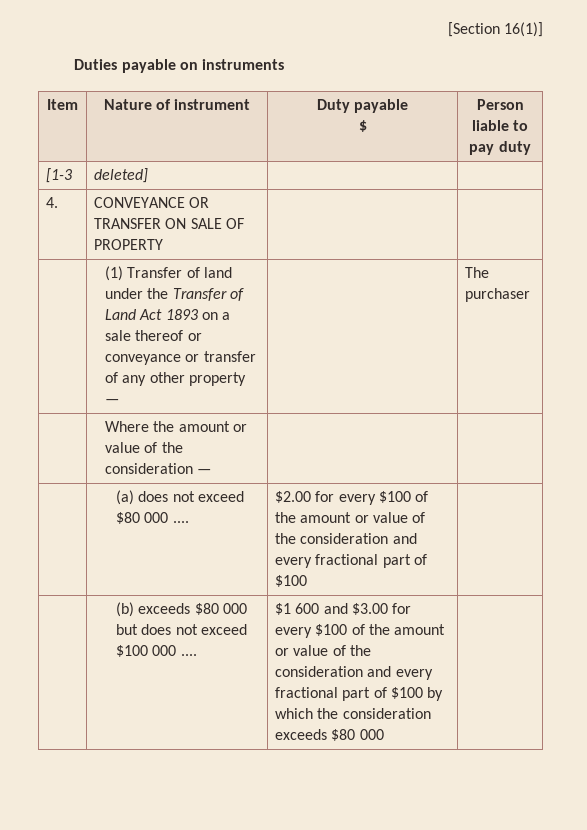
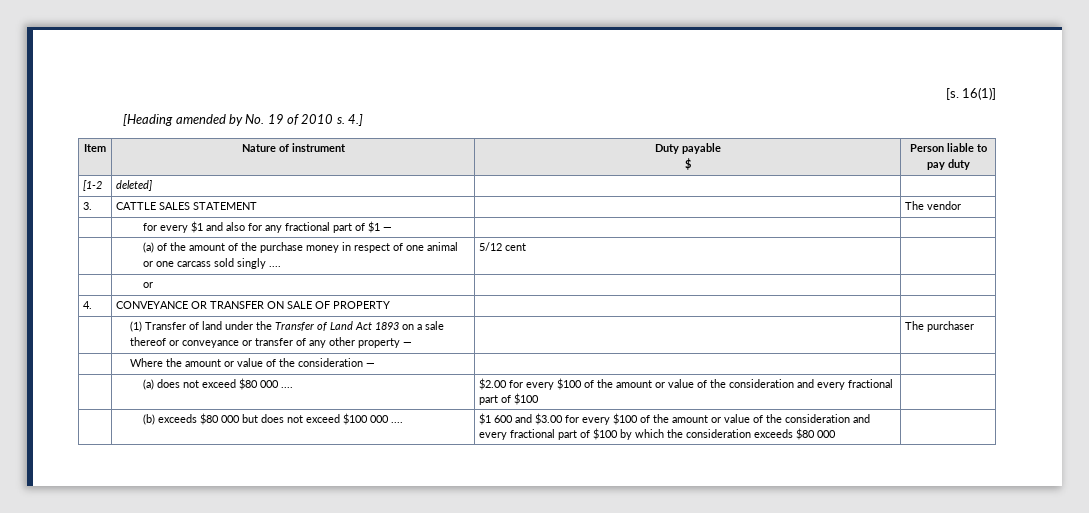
- [Section 16(1)]
+ [s. 16(1)]
- Duties payable on instruments
+ [Heading amended by No. 19 of 2010 s. 4.]
- [1-3 | deleted] | |
+ [1-2 | deleted] | |
+ 3. | CATTLE SALES STATEMENT | | The vendor
+ | for every $1 and also for any fractional part of $1 — | |
+ | (a) of the amount of the purchase money in respect of one animal or one carcass sold singly .... | 5/12 cent |
+ | or | |

